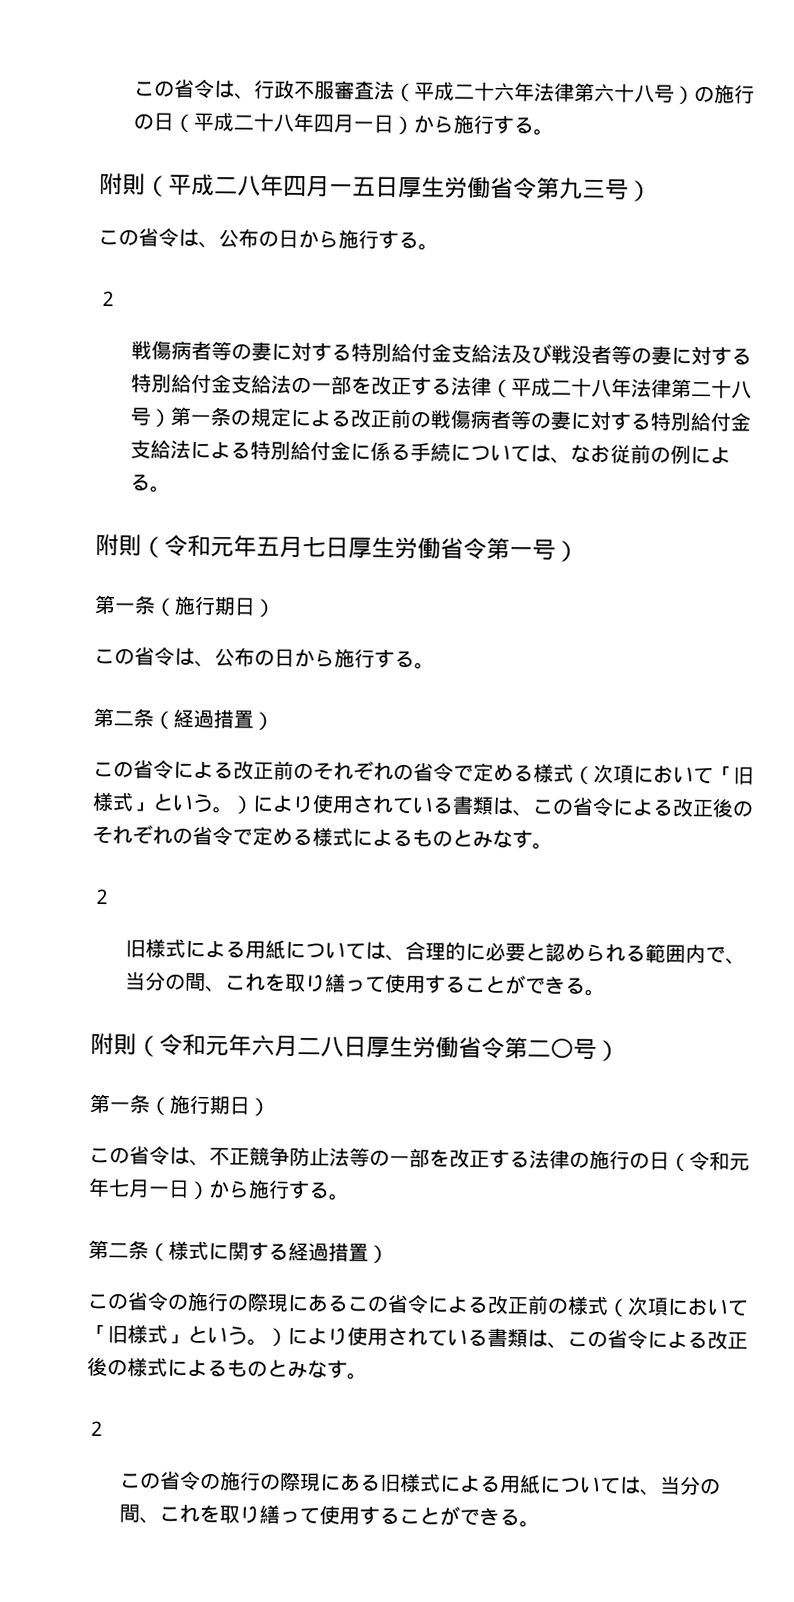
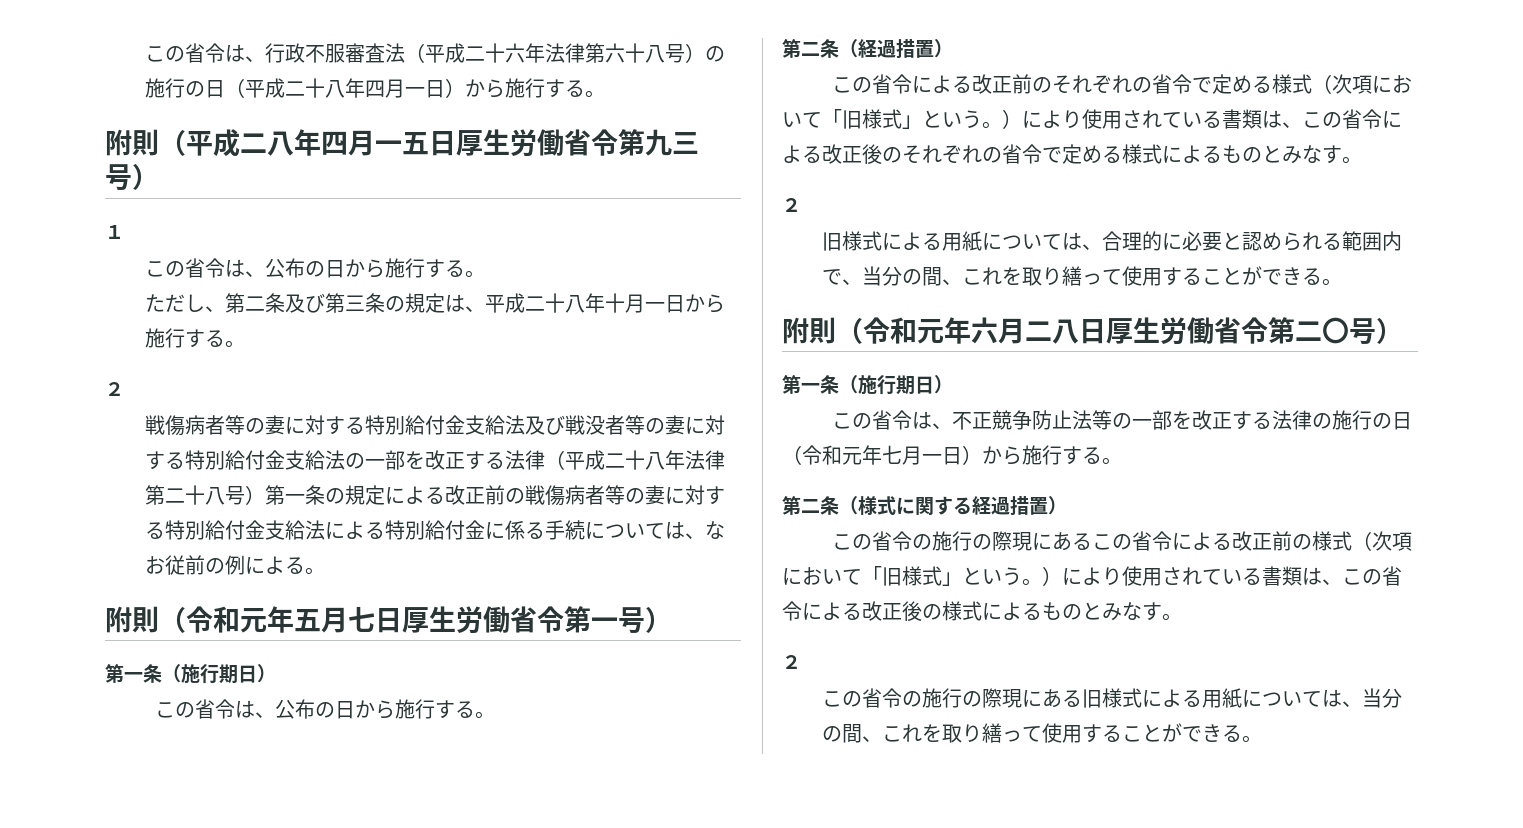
  附則（平成二八年四月一五日厚生労働省令第九三号）
+ １
  この省令は、公布の日から施行する。
+ ただし、第二条及び第三条の規定は、平成二十八年十月一日から施行する。

